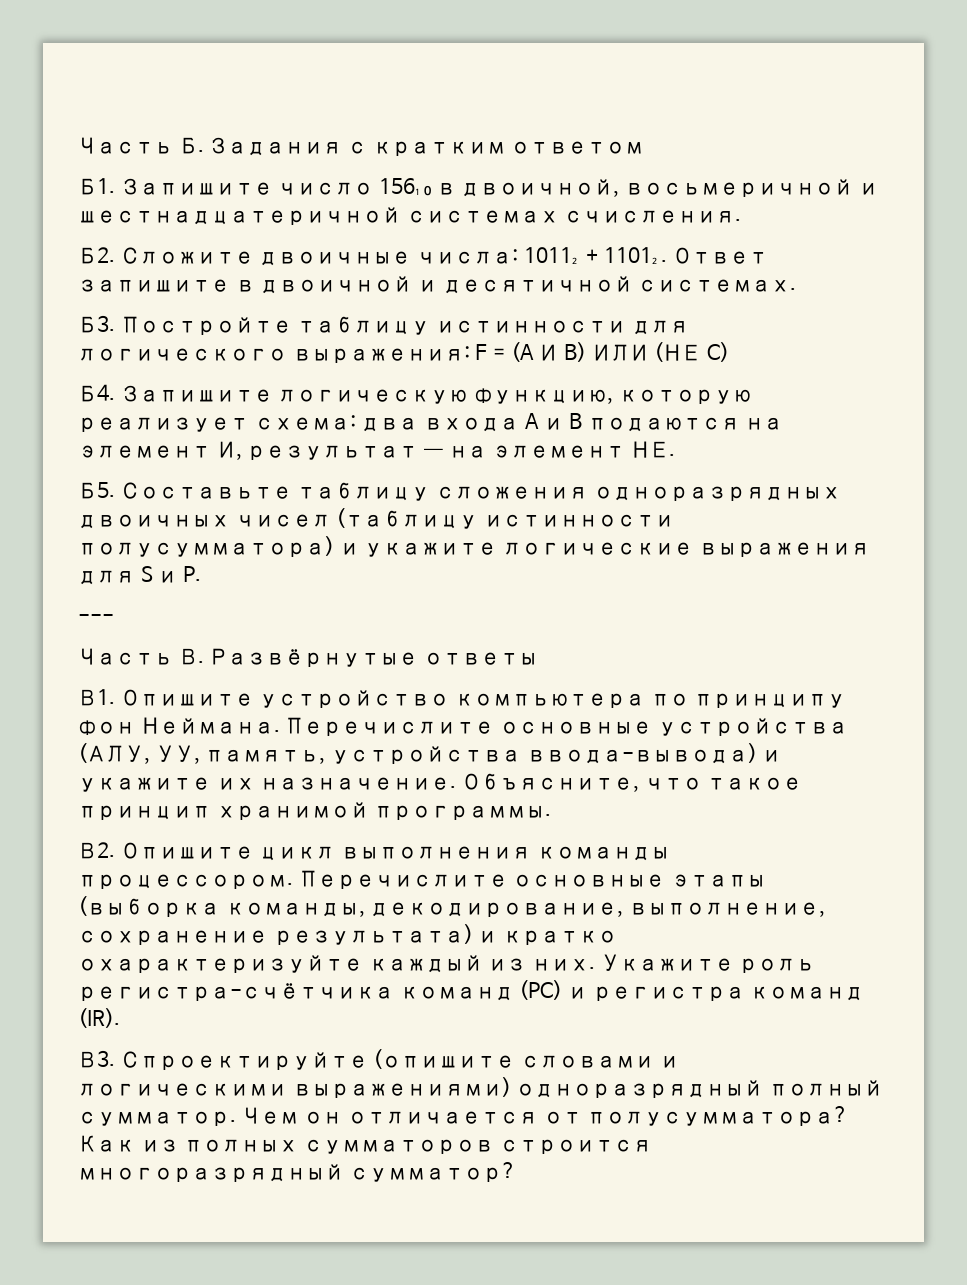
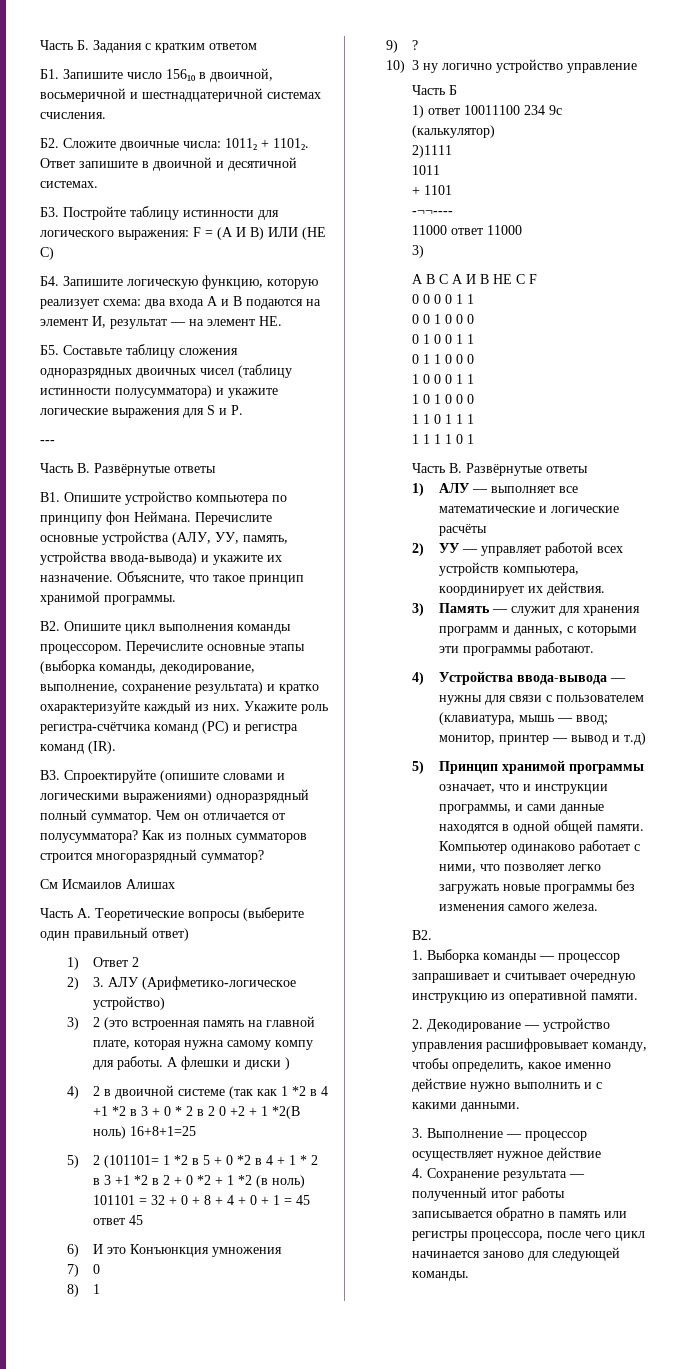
+ См Исмаилов Алишах
+ Часть А. Теоретические вопросы (выберите один правильный ответ)
+ 1) Ответ 2
+ 2) 3. АЛУ (Арифметико-логическое устройство)
+ 3) 2 (это встроенная память на главной плате, которая нужна самому компу для работы. А флешки и диски )
+ 4) 2 в двоичной системе (так как 1 *2 в 4 +1 *2 в 3 + 0 * 2 в 2 0 +2 + 1 *2(В ноль) 16+8+1=25
+ 5) 2 (101101= 1 *2 в 5 + 0 *2 в 4 + 1 * 2 в 3 +1 *2 в 2 + 0 *2 + 1 *2 (в ноль) 101101 = 32 + 0 + 8 + 4 + 0 + 1 = 45 ответ 45
+ 6) И это Конъюнкция умножения
+ 7) 0
+ 8) 1
+ 9) ?
+ 10) 3 ну логично устройство управление
+ Часть Б
+ 1) ответ 10011100 234 9с (калькулятор)
+ 2)1111
+ 1011
+ + 1101
+ -¬¬----
+ 11000 ответ 11000
+ 3)
+ А В С А И В НЕ С F
+ 0 0 0 0 1 1
+ 0 0 1 0 0 0
+ 0 1 0 0 1 1
+ 0 1 1 0 0 0
+ 1 0 0 0 1 1
+ 1 0 1 0 0 0
+ 1 1 0 1 1 1
+ 1 1 1 1 0 1
+ Часть В. Развёрнутые ответы
+ 1) АЛУ — выполняет все математические и логические расчёты
+ 2) УУ — управляет работой всех устройств компьютера, координирует их действия.
+ 3) Память — служит для хранения программ и данных, с которыми эти программы работают.
+ 4) Устройства ввода-вывода — нужны для связи с пользователем (клавиатура, мышь — ввод; монитор, принтер — вывод и т.д)
+ 5) Принцип хранимой программы означает, что и инструкции программы, и сами данные находятся в одной общей памяти. Компьютер одинаково работает с ними, что позволяет легко загружать новые программы без изменения самого железа.
+ В2.
+ 1. Выборка команды — процессор запрашивает и считывает очередную инструкцию из оперативной памяти.
+ 2. Декодирование — устройство управления расшифровывает команду, чтобы определить, какое именно действие нужно выполнить и с какими данными.
+ 3. Выполнение — процессор осуществляет нужное действие
+ 4. Сохранение результата — полученный итог работы записывается обратно в память или регистры процессора, после чего цикл начинается заново для следующей команды.

